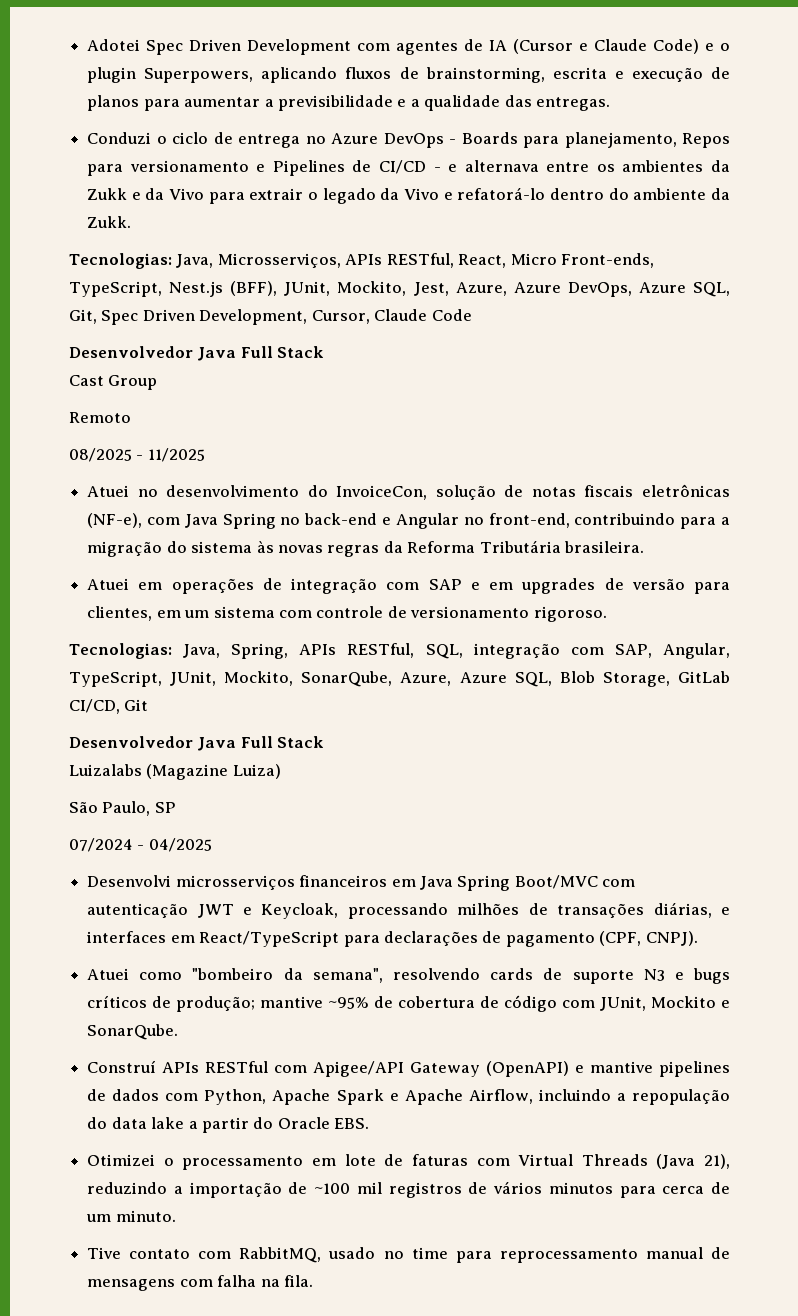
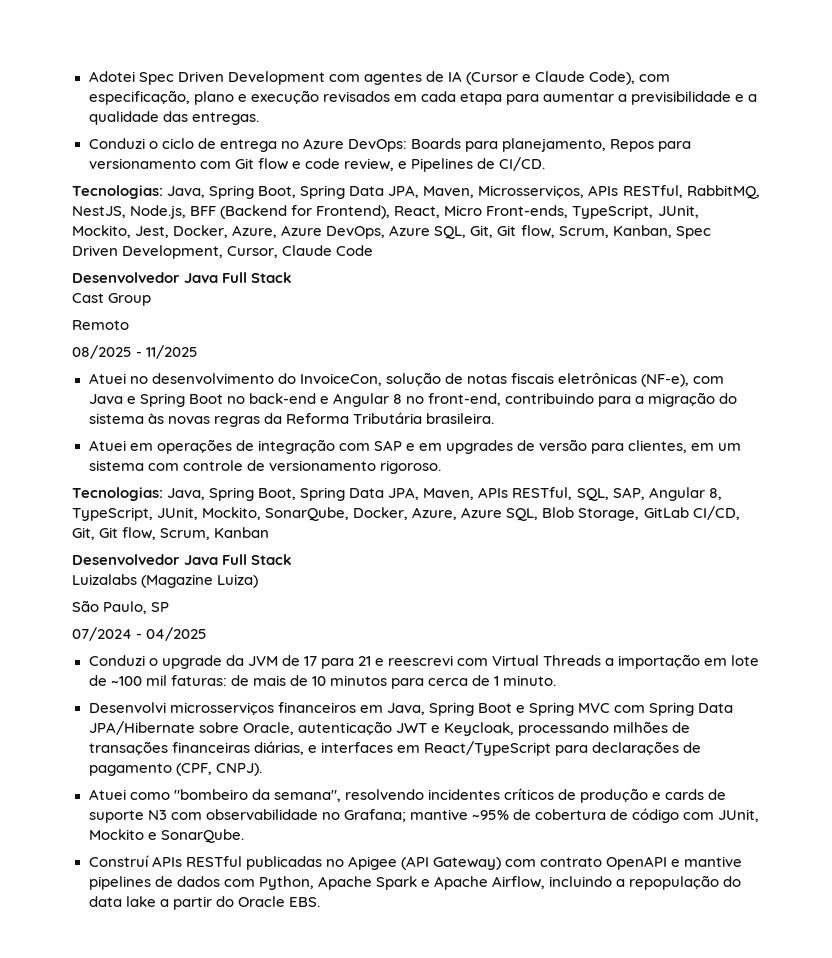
- Adotei Spec Driven Development com agentes de IA (Cursor e Claude Code) e o plugin Superpowers, aplicando fluxos de brainstorming, escrita e execução de planos para aumentar a previsibilidade e a qualidade das entregas.
+ Adotei Spec Driven Development com agentes de IA (Cursor e Claude Code), com especificação, plano e execução revisados em cada etapa para aumentar a previsibilidade e a qualidade das entregas.
- Conduzi o ciclo de entrega no Azure DevOps - Boards para planejamento, Repos para versionamento e Pipelines de CI/CD - e alternava entre os ambientes da Zukk e da Vivo para extrair o legado da Vivo e refatorá-lo dentro do ambiente da Zukk.
- Tecnologias: Java, Microsserviços, APIs RESTful, React, Micro Front-ends, TypeScript, Nest.js (BFF), JUnit, Mockito, Jest, Azure, Azure DevOps, Azure SQL, Git, Spec Driven Development, Cursor, Claude Code
+ Conduzi o ciclo de entrega no Azure DevOps: Boards para planejamento, Repos para versionamento com Git flow e code review, e Pipelines de CI/CD.
+ Tecnologias: Java, Spring Boot, Spring Data JPA, Maven, Microsserviços, APIs RESTful, RabbitMQ, NestJS, Node.js, BFF (Backend for Frontend), React, Micro Front-ends, TypeScript, JUnit, Mockito, Jest, Docker, Azure, Azure DevOps, Azure SQL, Git, Git flow, Scrum, Kanban, Spec Driven Development, Cursor, Claude Code
- Atuei no desenvolvimento do InvoiceCon, solução de notas fiscais eletrônicas (NF-e), com Java Spring no back-end e Angular no front-end, contribuindo para a migração do sistema às novas regras da Reforma Tributária brasileira.
+ Atuei no desenvolvimento do InvoiceCon, solução de notas fiscais eletrônicas (NF-e), com Java e Spring Boot no back-end e Angular 8 no front-end, contribuindo para a migração do sistema às novas regras da Reforma Tributária brasileira.
- Tecnologias: Java, Spring, APIs RESTful, SQL, integração com SAP, Angular, TypeScript, JUnit, Mockito, SonarQube, Azure, Azure SQL, Blob Storage, GitLab CI/CD, Git
+ Tecnologias: Java, Spring Boot, Spring Data JPA, Maven, APIs RESTful, SQL, SAP, Angular 8, TypeScript, JUnit, Mockito, SonarQube, Docker, Azure, Azure SQL, Blob Storage, GitLab CI/CD, Git, Git flow, Scrum, Kanban
- Desenvolvi microsserviços financeiros em Java Spring Boot/MVC com autenticação JWT e Keycloak, processando milhões de transações diárias, e interfaces em React/TypeScript para declarações de pagamento (CPF, CNPJ).
+ Conduzi o upgrade da JVM de 17 para 21 e reescrevi com Virtual Threads a importação em lote de ~100 mil faturas: de mais de 10 minutos para cerca de 1 minuto.
+ Desenvolvi microsserviços financeiros em Java, Spring Boot e Spring MVC com Spring Data JPA/Hibernate sobre Oracle, autenticação JWT e Keycloak, processando milhões de transações financeiras diárias, e interfaces em React/TypeScript para declarações de pagamento (CPF, CNPJ).
- Atuei como "bombeiro da semana", resolvendo cards de suporte N3 e bugs críticos de produção; mantive ~95% de cobertura de código com JUnit, Mockito e SonarQube.
+ Atuei como "bombeiro da semana", resolvendo incidentes críticos de produção e cards de suporte N3 com observabilidade no Grafana; mantive ~95% de cobertura de código com JUnit, Mockito e SonarQube.
- Construí APIs RESTful com Apigee/API Gateway (OpenAPI) e mantive pipelines de dados com Python, Apache Spark e Apache Airflow, incluindo a repopulação do data lake a partir do Oracle EBS.
+ Construí APIs RESTful publicadas no Apigee (API Gateway) com contrato OpenAPI e mantive pipelines de dados com Python, Apache Spark e Apache Airflow, incluindo a repopulação do data lake a partir do Oracle EBS.
- Otimizei o processamento em lote de faturas com Virtual Threads (Java 21), reduzindo a importação de ~100 mil registros de vários minutos para cerca de um minuto.
- Tive contato com RabbitMQ, usado no time para reprocessamento manual de mensagens com falha na fila.

